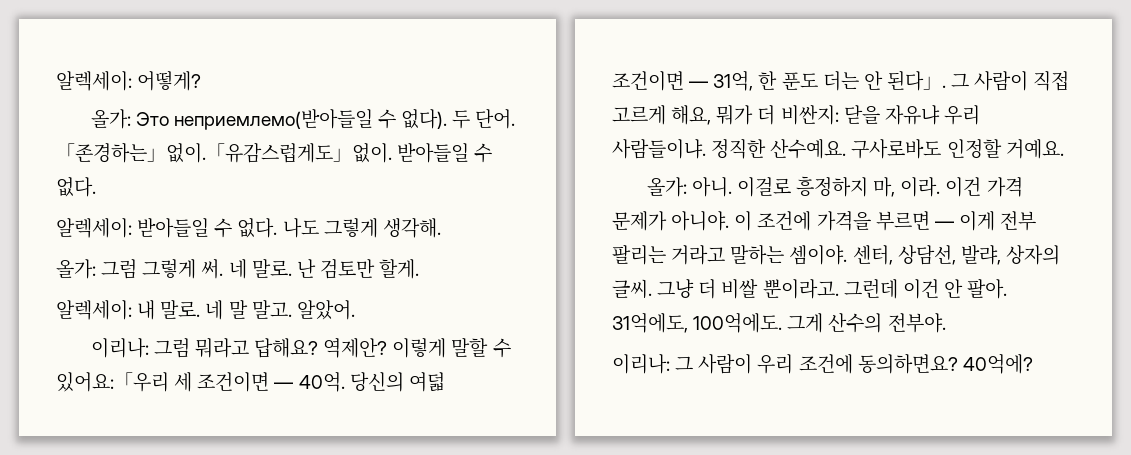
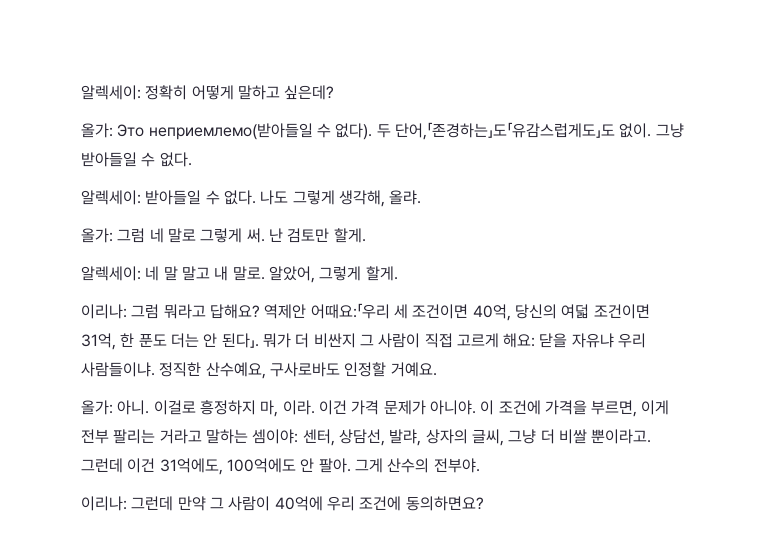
- 알렉세이: 어떻게?
+ 알렉세이: 정확히 어떻게 말하고 싶은데?
- 두 단어.「존경하는」없이.「유감스럽게도」없이. 받아들일 수 없다.
+ 두 단어,「존경하는」도「유감스럽게도」도 없이. 그냥 받아들일 수 없다.
- 나도 그렇게 생각해.
+ 나도 그렇게 생각해, 올랴.
- 올가: 그럼 그렇게 써. 네 말로.
+ 올가: 그럼 네 말로 그렇게 써.
- 알렉세이: 내 말로. 네 말 말고. 알았어.
+ 알렉세이: 네 말 말고 내 말로. 알았어, 그렇게 할게.
- 역제안? 이렇게 말할 수 있어요:「우리 세 조건이면 — 40억. 당신의 여덟 조건이면 — 31억, 한 푼도 더는 안 된다」.
+ 역제안 어때요:「우리 세 조건이면 40억, 당신의 여덟 조건이면 31억, 한 푼도 더는 안 된다」.
- 그 사람이 직접 고르게 해요, 뭐가 더 비싼지: 닫을 자유냐 우리 사람들이냐.
+ 뭐가 더 비싼지 그 사람이 직접 고르게 해요: 닫을 자유냐 우리 사람들이냐.
- 정직한 산수예요. 구사로바도 인정할 거예요.
+ 정직한 산수예요, 구사로바도 인정할 거예요.
- 이 조건에 가격을 부르면 — 이게 전부 팔리는 거라고 말하는 셈이야. 센터, 상담선, 발랴, 상자의 글씨. 그냥 더 비쌀 뿐이라고.
+ 이 조건에 가격을 부르면, 이게 전부 팔리는 거라고 말하는 셈이야: 센터, 상담선, 발랴, 상자의 글씨, 그냥 더 비쌀 뿐이라고.
- 그런데 이건 안 팔아. 31억에도, 100억에도.
+ 그런데 이건 31억에도, 100억에도 안 팔아.
- 이리나: 그 사람이 우리 조건에 동의하면요? 40억에?
+ 이리나: 그런데 만약 그 사람이 40억에 우리 조건에 동의하면요?

